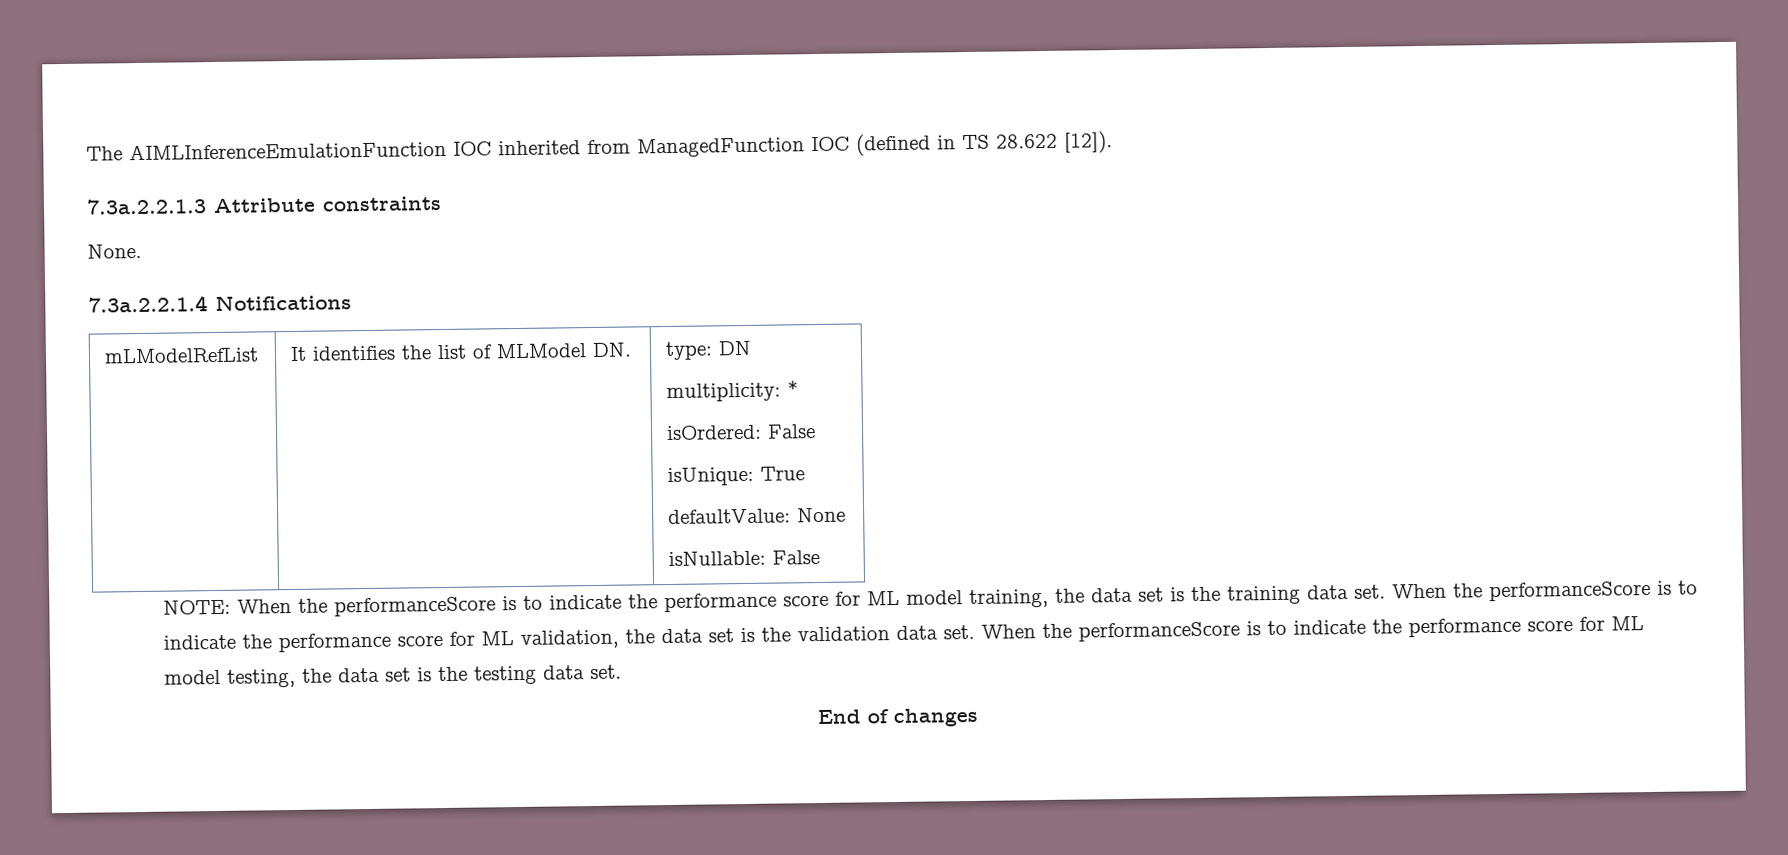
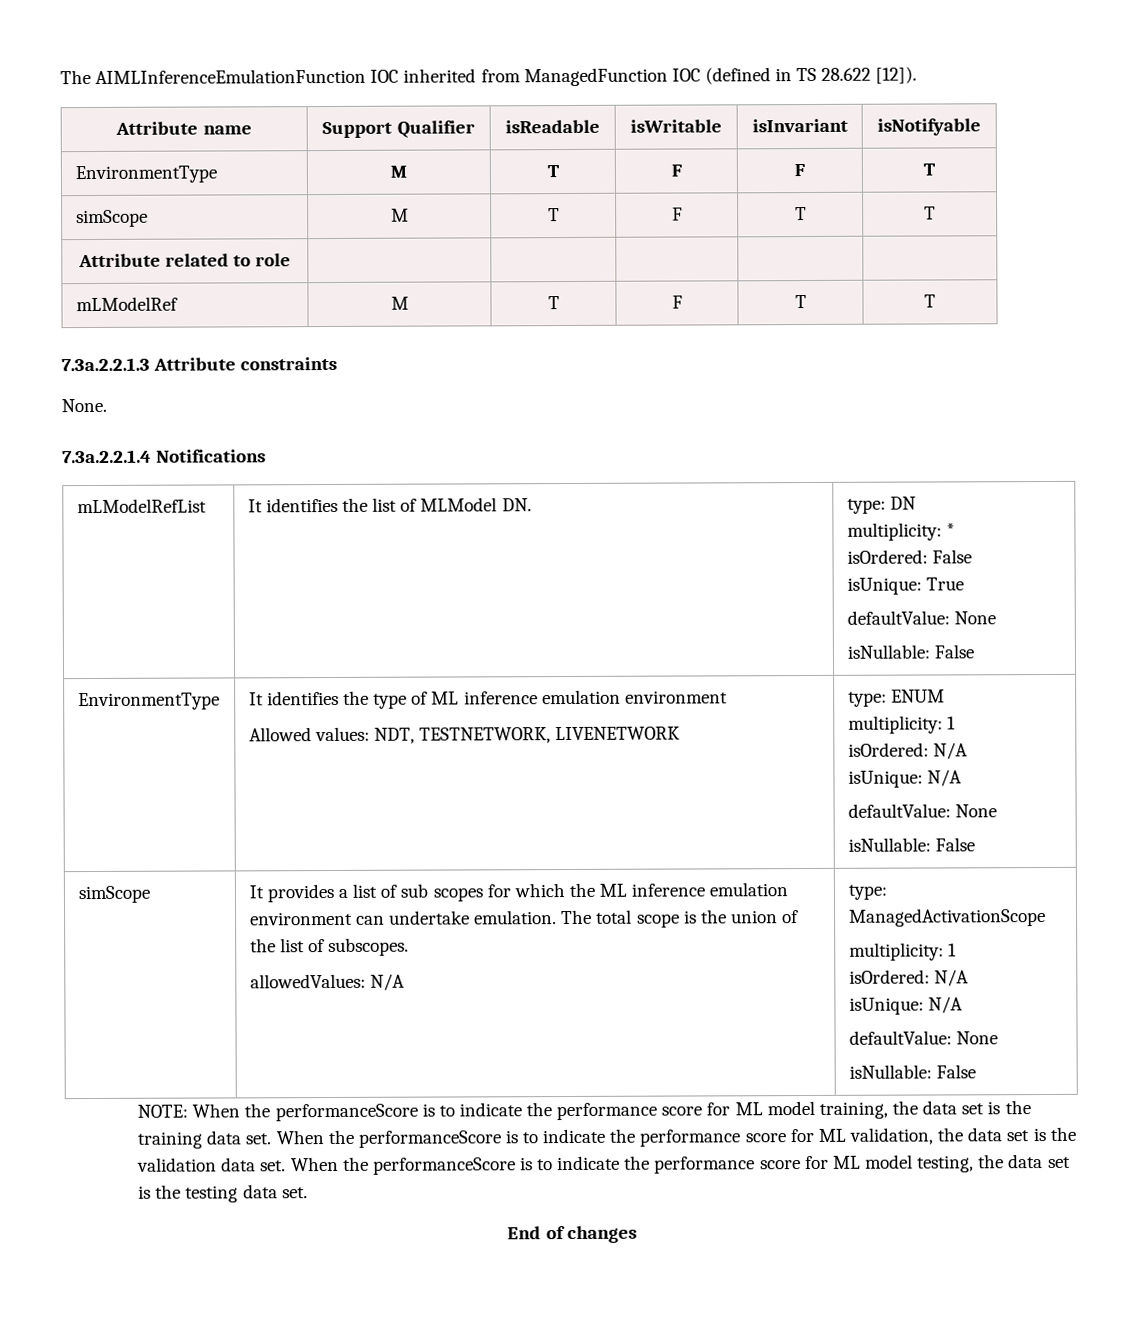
+ Attribute name | Support Qualifier | isReadable | isWritable | isInvariant | isNotifyable
+ EnvironmentType | M | T | F | F | T
+ simScope | M | T | F | T | T
+ Attribute related to role | | | | |
+ mLModelRef | M | T | F | T | T
+ EnvironmentType | It identifies the type of ML inference emulation environment
+ Allowed values: NDT, TESTNETWORK, LIVENETWORK | type: ENUM
+ multiplicity: 1
+ isOrdered: N/A
+ isUnique: N/A
+ defaultValue: None
+ isNullable: False
+ simScope | It provides a list of sub scopes for which the ML inference emulation environment can undertake emulation. The total scope is the union of the list of subscopes.
+ allowedValues: N/A | type: ManagedActivationScope
+ multiplicity: 1
+ isOrdered: N/A
+ isUnique: N/A
+ defaultValue: None
+ isNullable: False

